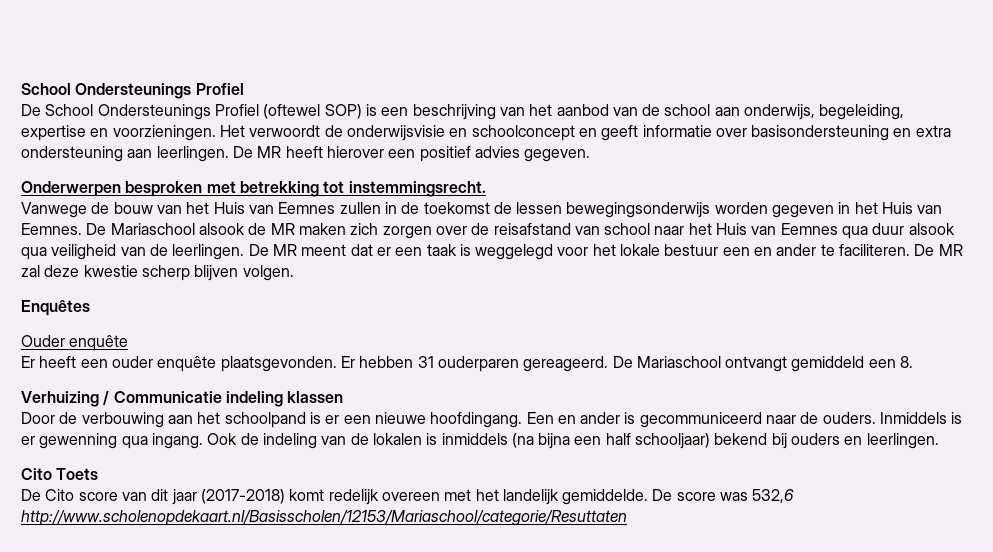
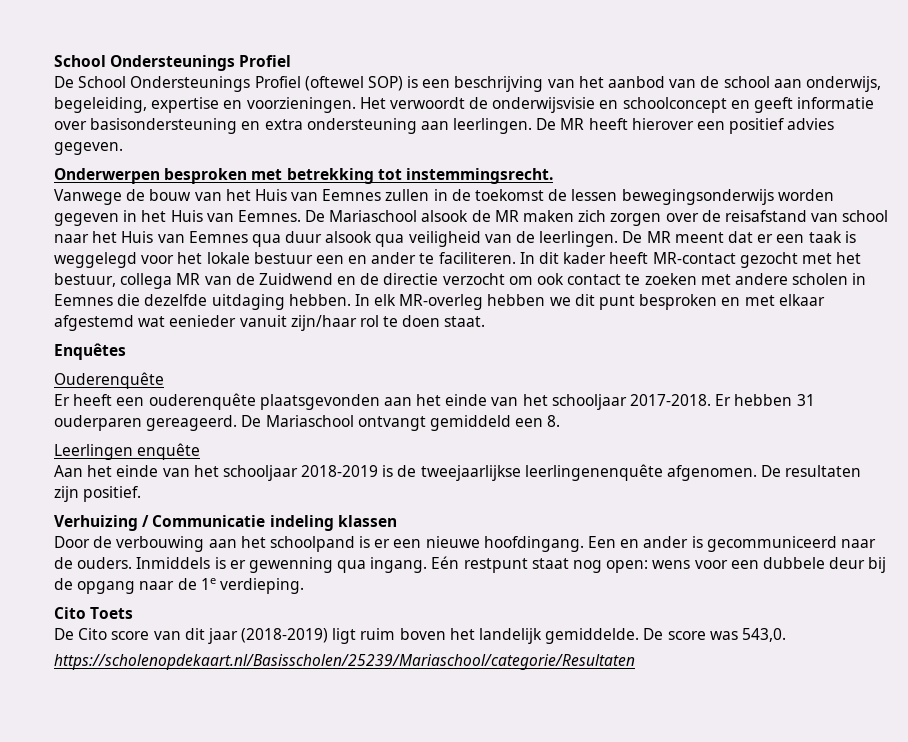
- De MR zal deze kwestie scherp blijven volgen.
+ In dit kader heeft MR-contact gezocht met het bestuur, collega MR van de Zuidwend en de directie verzocht om ook contact te zoeken met andere scholen in Eemnes die dezelfde uitdaging hebben. In elk MR-overleg hebben we dit punt besproken en met elkaar afgestemd wat eenieder vanuit zijn/haar rol te doen staat.
- Ouder enquête
+ Ouderenquête
- Er heeft een ouder enquête plaatsgevonden.
+ Er heeft een ouderenquête plaatsgevonden aan het einde van het schooljaar 2017-2018.
+ Leerlingen enquête
+ Aan het einde van het schooljaar 2018-2019 is de tweejaarlijkse leerlingenenquête afgenomen. De resultaten zijn positief.
- Ook de indeling van de lokalen is inmiddels (na bijna een half schooljaar) bekend bij ouders en leerlingen.
+ Eén restpunt staat nog open: wens voor een dubbele deur bij de opgang naar de 1e verdieping.
- De Cito score van dit jaar (2017-2018) komt redelijk overeen met het landelijk gemiddelde.
+ De Cito score van dit jaar (2018-2019) ligt ruim boven het landelijk gemiddelde.
- De score was 532,6 http://www.scholenopdekaart.nl/Basisscholen/12153/Mariaschool/categorie/Resuttaten
+ De score was 543,0.
+ https://scholenopdekaart.nl/Basisscholen/25239/Mariaschool/categorie/Resultaten

